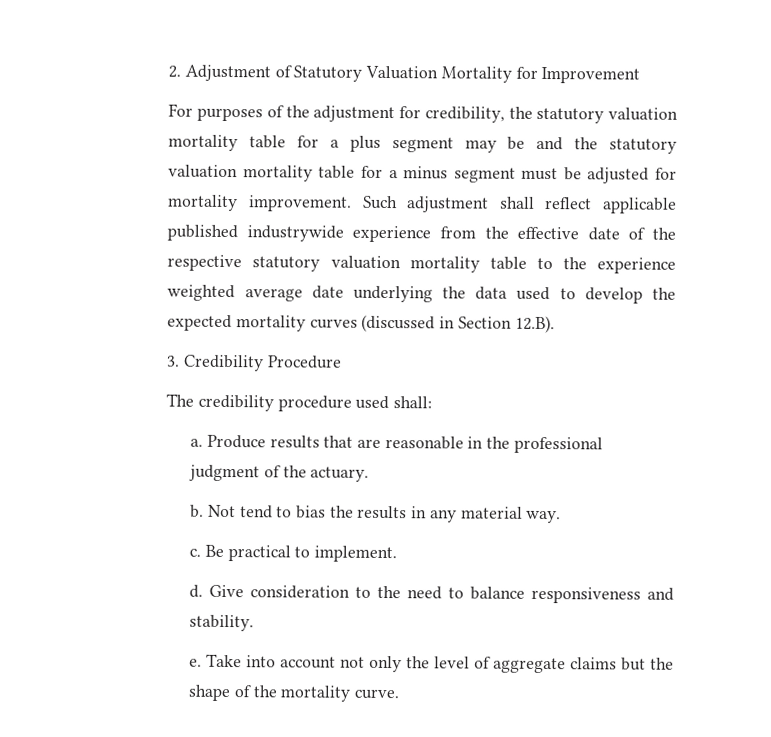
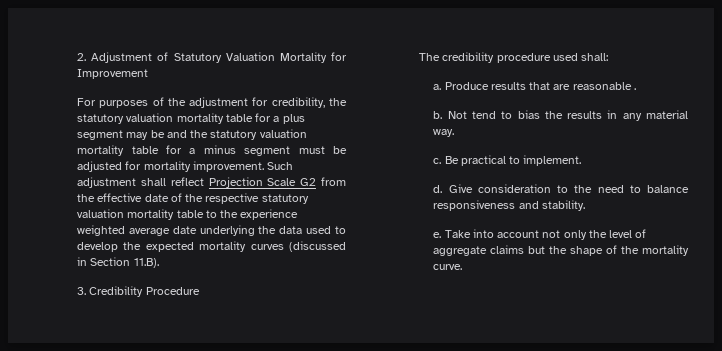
- Such adjustment shall reflect applicable published industrywide experience from the effective date of the respective statutory valuation mortality table to the experience weighted average date underlying the data used to develop the expected mortality curves (discussed in Section 12.B).
+ Such adjustment shall reflect Projection Scale G2 from the effective date of the respective statutory valuation mortality table to the experience weighted average date underlying the data used to develop the expected mortality curves (discussed in Section 11.B).
- Produce results that are reasonable in the professional judgment of the actuary.
+ Produce results that are reasonable .

